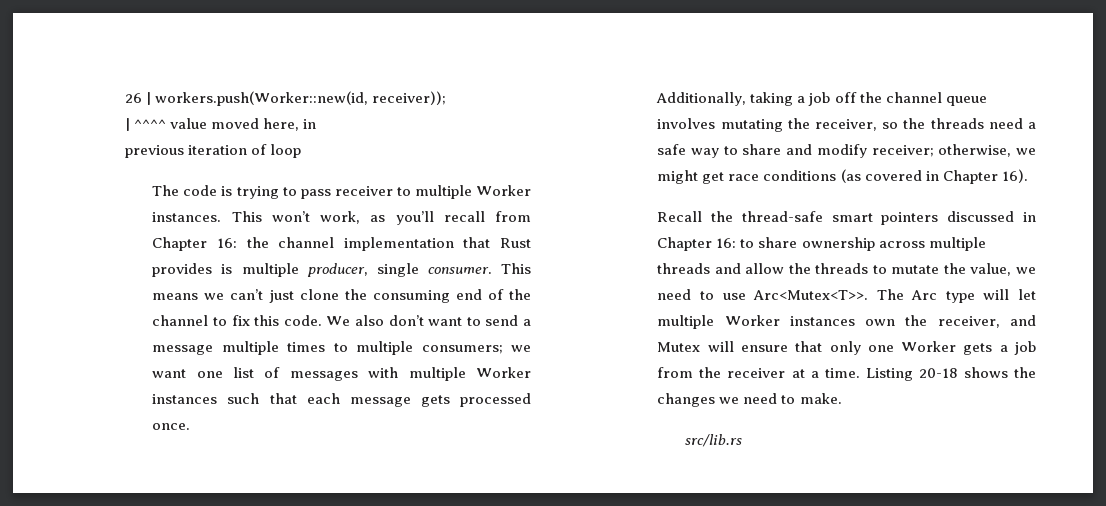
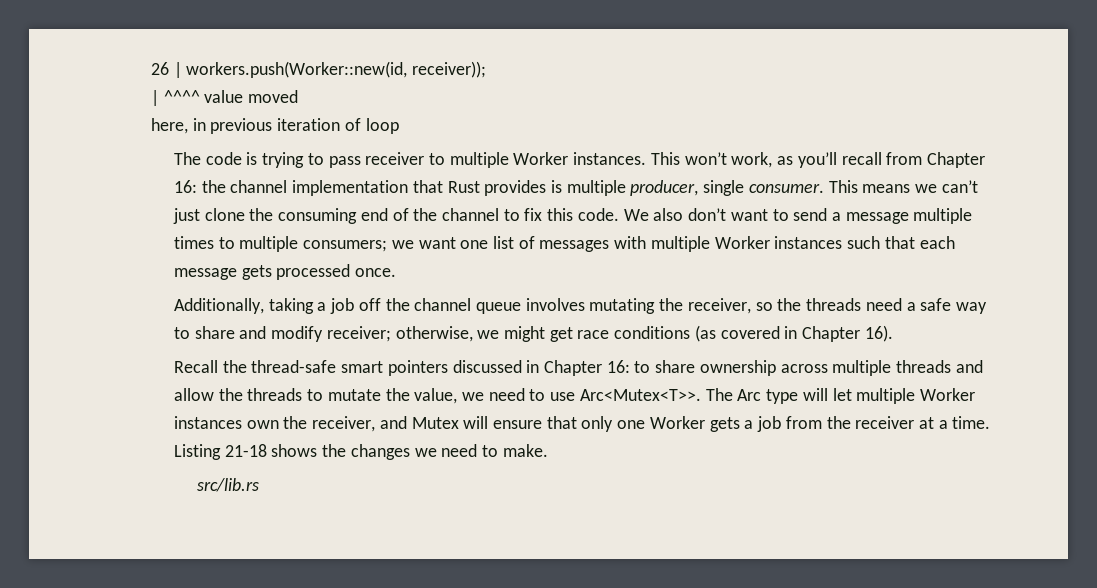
- | ^^^^ value moved here, in
- previous iteration of loop
+ | ^^^^ value moved
+ here, in previous iteration of loop
- Listing 20-18 shows the changes we need to make.
+ Listing 21-18 shows the changes we need to make.

